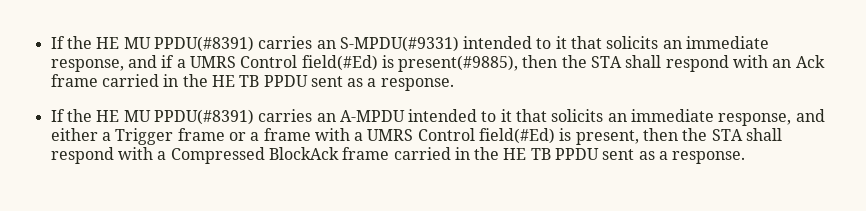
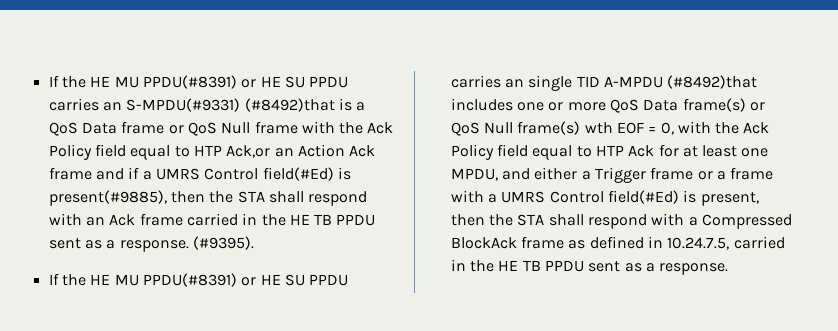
- If the HE MU PPDU(#8391) carries an S-MPDU(#9331) intended to it that solicits an immediate response, and if a UMRS Control field(#Ed) is present(#9885), then the STA shall respond with an Ack frame carried in the HE TB PPDU sent as a response.
- If the HE MU PPDU(#8391) carries an A-MPDU intended to it that solicits an immediate response, and either a Trigger frame or a frame with a UMRS Control field(#Ed) is present, then the STA shall respond with a Compressed BlockAck frame carried in the HE TB PPDU sent as a response.
+ If the HE MU PPDU(#8391) or HE SU PPDU carries an S-MPDU(#9331) (#8492)that is a QoS Data frame or QoS Null frame with the Ack Policy field equal to HTP Ack,or an Action Ack frame and if a UMRS Control field(#Ed) is present(#9885), then the STA shall respond with an Ack frame carried in the HE TB PPDU sent as a response. (#9395).
+ If the HE MU PPDU(#8391) or HE SU PPDU carries an single TID A-MPDU (#8492)that includes one or more QoS Data frame(s) or QoS Null frame(s) wth EOF = 0, with the Ack Policy field equal to HTP Ack for at least one MPDU, and either a Trigger frame or a frame with a UMRS Control field(#Ed) is present, then the STA shall respond with a Compressed BlockAck frame as defined in 10.24.7.5, carried in the HE TB PPDU sent as a response.

